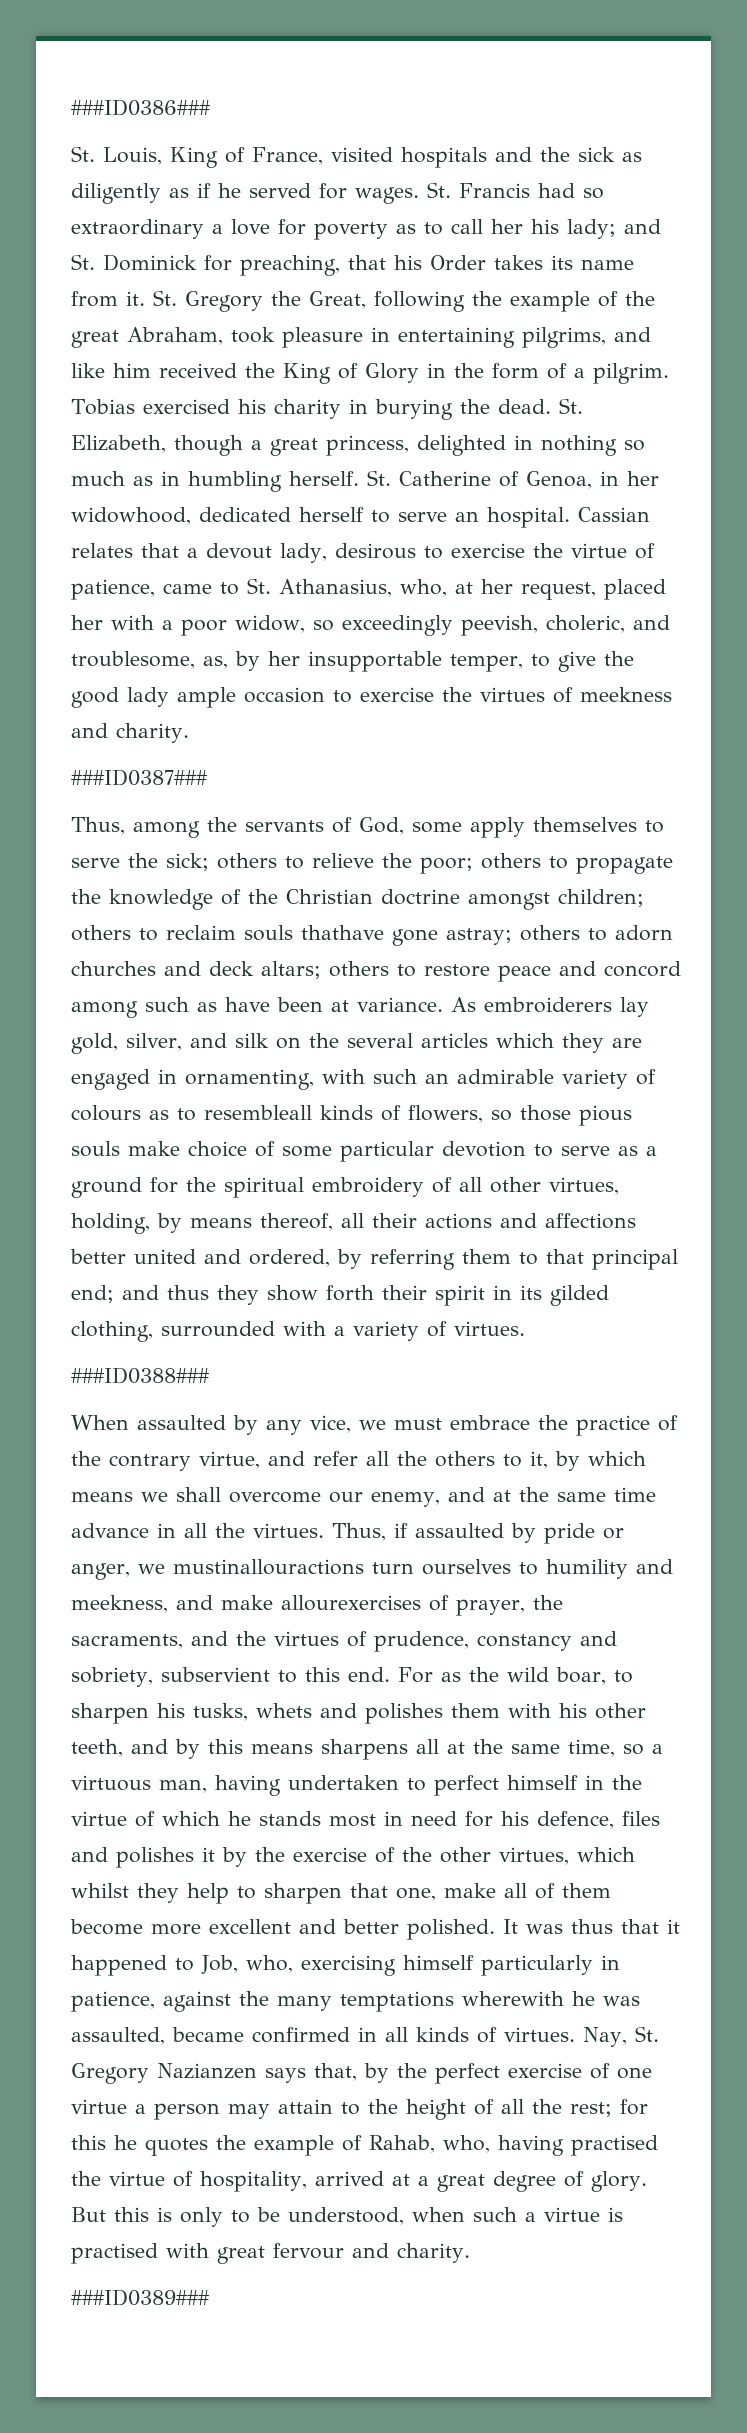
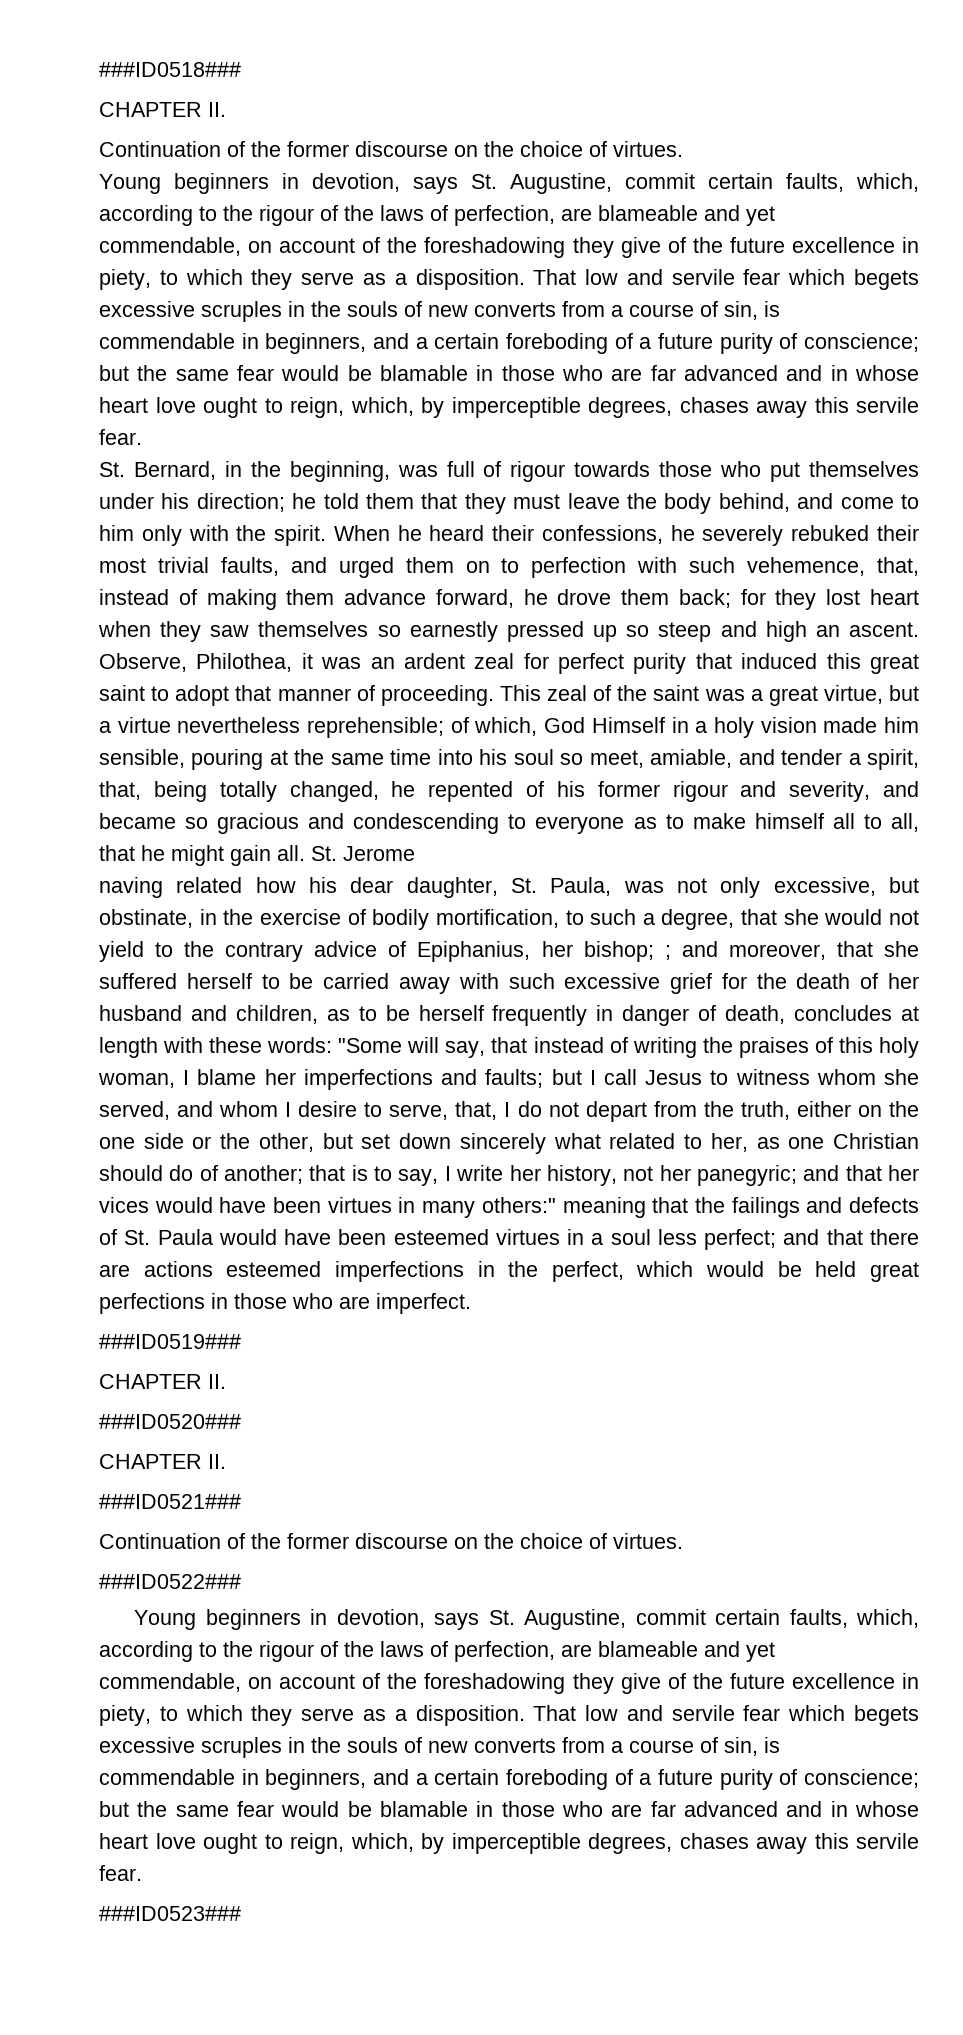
- ###ID0386###
- St. Louis, King of France, visited hospitals and the sick as diligently as if he served for wages. St. Francis had so extraordinary a love for poverty as to call her his lady; and St. Dominick for preaching, that his Order takes its name from it. St. Gregory the Great, following the example of the great Abraham, took pleasure in entertaining pilgrims, and like him received the King of Glory in the form of a pilgrim. Tobias exercised his charity in burying the dead. St. Elizabeth, though a great princess, delighted in nothing so much as in humbling herself. St. Catherine of Genoa, in her widowhood, dedicated herself to serve an hospital. Cassian relates that a devout lady, desirous to exercise the virtue of patience, came to St. Athanasius, who, at her request, placed her with a poor widow, so exceedingly peevish, choleric, and troublesome, as, by her insupportable temper, to give the good lady ample occasion to exercise the virtues of meekness and charity.
- ###ID0387###
- Thus, among the servants of God, some apply themselves to serve the sick; others to relieve the poor; others to propagate the knowledge of the Christian doctrine amongst children; others to reclaim souls thathave gone astray; others to adorn churches and deck altars; others to restore peace and concord among such as have been at variance. As embroiderers lay gold, silver, and silk on the several articles which they are engaged in ornamenting, with such an admirable variety of colours as to resembleall kinds of flowers, so those pious souls make choice of some particular devotion to serve as a ground for the spiritual embroidery of all other virtues, holding, by means thereof, all their actions and affections better united and ordered, by referring them to that principal end; and thus they show forth their spirit in its gilded clothing, surrounded with a variety of virtues.
- ###ID0388###
- When assaulted by any vice, we must embrace the practice of the contrary virtue, and refer all the others to it, by which means we shall overcome our enemy, and at the same time advance in all the virtues. Thus, if assaulted by pride or anger, we mustinallouractions turn ourselves to humility and meekness, and make allourexercises of prayer, the sacraments, and the virtues of prudence, constancy and sobriety, subservient to this end. For as the wild boar, to sharpen his tusks, whets and polishes them with his other teeth, and by this means sharpens all at the same time, so a virtuous man, having undertaken to perfect himself in the virtue of which he stands most in need for his defence, files and polishes it by the exercise of the other virtues, which whilst they help to sharpen that one, make all of them become more excellent and better polished. It was thus that it happened to Job, who, exercising himself particularly in patience, against the many temptations wherewith he was assaulted, became confirmed in all kinds of virtues. Nay, St. Gregory Nazianzen says that, by the perfect exercise of one virtue a person may attain to the height of all the rest; for this he quotes the example of Rahab, who, having practised the virtue of hospitality, arrived at a great degree of glory. But this is only to be understood, when such a virtue is practised with great fervour and charity.
- ###ID0389###
+ ###ID0518###
+ CHAPTER II.
+ Continuation of the former discourse on the choice of virtues.
+ Young beginners in devotion, says St. Augustine, commit certain faults, which, according to the rigour of the laws of perfection, are blameable and yet commendable, on account of the foreshadowing they give of the future excellence in piety, to which they serve as a disposition. That low and servile fear which begets excessive scruples in the souls of new converts from a course of sin, is commendable in beginners, and a certain foreboding of a future purity of conscience; but the same fear would be blamable in those who are far advanced and in whose heart love ought to reign, which, by imperceptible degrees, chases away this servile fear.
+ St. Bernard, in the beginning, was full of rigour towards those who put themselves under his direction; he told them that they must leave the body behind, and come to him only with the spirit. When he heard their confessions, he severely rebuked their most trivial faults, and urged them on to perfection with such vehemence, that, instead of making them advance forward, he drove them back; for they lost heart when they saw themselves so earnestly pressed up so steep and high an ascent. Observe, Philothea, it was an ardent zeal for perfect purity that induced this great saint to adopt that manner of proceeding. This zeal of the saint was a great virtue, but a virtue nevertheless reprehensible; of which, God Himself in a holy vision made him sensible, pouring at the same time into his soul so meet, amiable, and tender a spirit, that, being totally changed, he repented of his former rigour and severity, and became so gracious and condescending to everyone as to make himself all to all, that he might gain all. St. Jerome
+ naving related how his dear daughter, St. Paula, was not only excessive, but obstinate, in the exercise of bodily mortification, to such a degree, that she would not yield to the contrary advice of Epiphanius, her bishop; ; and moreover, that she suffered herself to be carried away with such excessive grief for the death of her husband and children, as to be herself frequently in danger of death, concludes at length with these words: "Some will say, that instead of writing the praises of this holy woman, I blame her imperfections and faults; but I call Jesus to witness whom she served, and whom I desire to serve, that, I do not depart from the truth, either on the one side or the other, but set down sincerely what related to her, as one Christian should do of another; that is to say, I write her history, not her panegyric; and that her vices would have been virtues in many others:" meaning that the failings and defects of St. Paula would have been esteemed virtues in a soul less perfect; and that there are actions esteemed imperfections in the perfect, which would be held great perfections in those who are imperfect.
+ ###ID0519###
+ CHAPTER II.
+ ###ID0520###
+ CHAPTER II.
+ ###ID0521###
+ Continuation of the former discourse on the choice of virtues.
+ ###ID0522###
+ Young beginners in devotion, says St. Augustine, commit certain faults, which, according to the rigour of the laws of perfection, are blameable and yet commendable, on account of the foreshadowing they give of the future excellence in piety, to which they serve as a disposition. That low and servile fear which begets excessive scruples in the souls of new converts from a course of sin, is commendable in beginners, and a certain foreboding of a future purity of conscience; but the same fear would be blamable in those who are far advanced and in whose heart love ought to reign, which, by imperceptible degrees, chases away this servile fear.
+ ###ID0523###

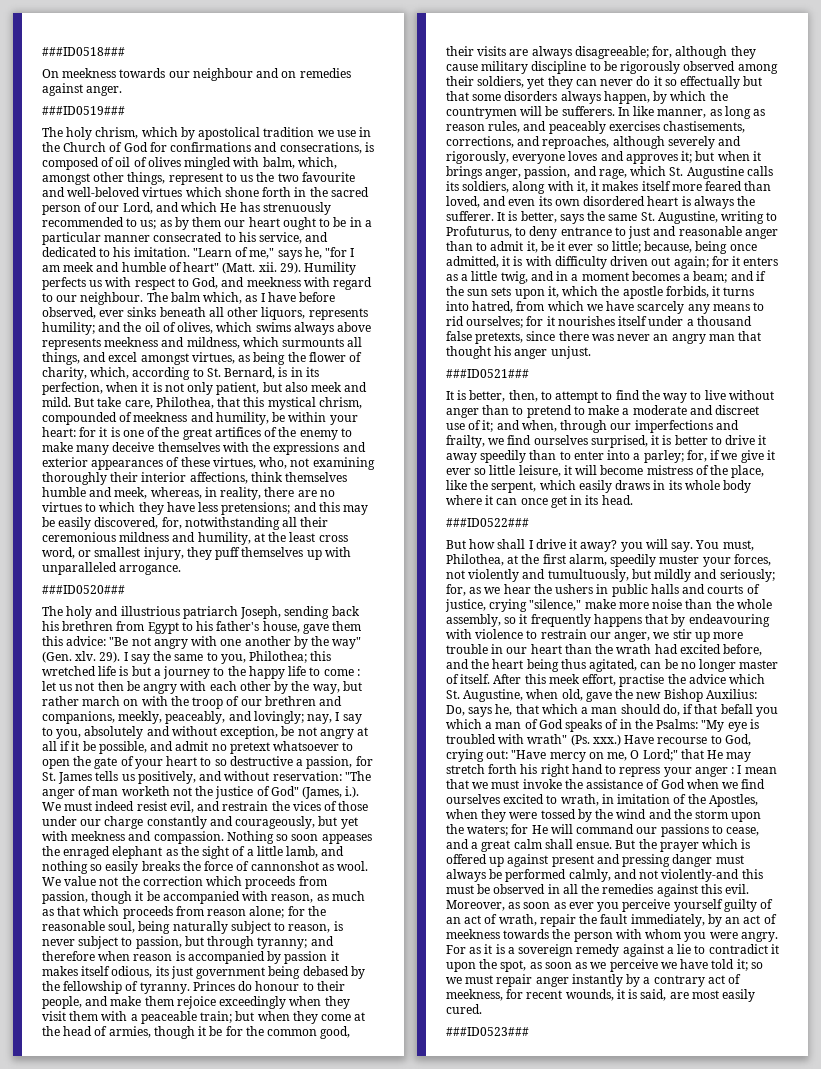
  ###ID0518###
- CHAPTER II.
- Continuation of the former discourse on the choice of virtues.
- Young beginners in devotion, says St. Augustine, commit certain faults, which, according to the rigour of the laws of perfection, are blameable and yet commendable, on account of the foreshadowing they give of the future excellence in piety, to which they serve as a disposition. That low and servile fear which begets excessive scruples in the souls of new converts from a course of sin, is commendable in beginners, and a certain foreboding of a future purity of conscience; but the same fear would be blamable in those who are far advanced and in whose heart love ought to reign, which, by imperceptible degrees, chases away this servile fear.
- St. Bernard, in the beginning, was full of rigour towards those who put themselves under his direction; he told them that they must leave the body behind, and come to him only with the spirit. When he heard their confessions, he severely rebuked their most trivial faults, and urged them on to perfection with such vehemence, that, instead of making them advance forward, he drove them back; for they lost heart when they saw themselves so earnestly pressed up so steep and high an ascent. Observe, Philothea, it was an ardent zeal for perfect purity that induced this great saint to adopt that manner of proceeding. This zeal of the saint was a great virtue, but a virtue nevertheless reprehensible; of which, God Himself in a holy vision made him sensible, pouring at the same time into his soul so meet, amiable, and tender a spirit, that, being totally changed, he repented of his former rigour and severity, and became so gracious and condescending to everyone as to make himself all to all, that he might gain all. St. Jerome
- naving related how his dear daughter, St. Paula, was not only excessive, but obstinate, in the exercise of bodily mortification, to such a degree, that she would not yield to the contrary advice of Epiphanius, her bishop; ; and moreover, that she suffered herself to be carried away with such excessive grief for the death of her husband and children, as to be herself frequently in danger of death, concludes at length with these words: "Some will say, that instead of writing the praises of this holy woman, I blame her imperfections and faults; but I call Jesus to witness whom she served, and whom I desire to serve, that, I do not depart from the truth, either on the one side or the other, but set down sincerely what related to her, as one Christian should do of another; that is to say, I write her history, not her panegyric; and that her vices would have been virtues in many others:" meaning that the failings and defects of St. Paula would have been esteemed virtues in a soul less perfect; and that there are actions esteemed imperfections in the perfect, which would be held great perfections in those who are imperfect.
+ On meekness towards our neighbour and on remedies against anger.
  ###ID0519###
- CHAPTER II.
+ The holy chrism, which by apostolical tradition we use in the Church of God for confirmations and consecrations, is composed of oil of olives mingled with balm, which, amongst other things, represent to us the two favourite and well-beloved virtues which shone forth in the sacred person of our Lord, and which He has strenuously recommended to us; as by them our heart ought to be in a particular manner consecrated to his service, and dedicated to his imitation. "Learn of me," says he, "for I am meek and humble of heart" (Matt. xii. 29). Humility perfects us with respect to God, and meekness with regard to our neighbour. The balm which, as I have before observed, ever sinks beneath all other liquors, represents humility; and the oil of olives, which swims always above represents meekness and mildness, which surmounts all things, and excel amongst virtues, as being the flower of charity, which, according to St. Bernard, is in its perfection, when it is not only patient, but also meek and mild. But take care, Philothea, that this mystical chrism, compounded of meekness and humility, be within your heart: for it is one of the great artifices of the enemy to make many deceive themselves with the expressions and exterior appearances of these virtues, who, not examining thoroughly their interior affections, think themselves humble and meek, whereas, in reality, there are no virtues to which they have less pretensions; and this may be easily discovered, for, notwithstanding all their ceremonious mildness and humility, at the least cross word, or smallest injury, they puff themselves up with unparalleled arrogance.
  ###ID0520###
- CHAPTER II.
+ The holy and illustrious patriarch Joseph, sending back his brethren from Egypt to his father's house, gave them this advice: "Be not angry with one another by the way" (Gen. xlv. 29). I say the same to you, Philothea; this wretched life is but a journey to the happy life to come : let us not then be angry with each other by the way, but rather march on with the troop of our brethren and companions, meekly, peaceably, and lovingly; nay, I say to you, absolutely and without exception, be not angry at all if it be possible, and admit no pretext whatsoever to open the gate of your heart to so destructive a passion, for St. James tells us positively, and without reservation: "The anger of man worketh not the justice of God" (James, i.). We must indeed resist evil, and restrain the vices of those under our charge constantly and courageously, but yet with meekness and compassion. Nothing so soon appeases the enraged elephant as the sight of a little lamb, and nothing so easily breaks the force of cannonshot as wool. We value not the correction which proceeds from passion, though it be accompanied with reason, as much as that which proceeds from reason alone; for the reasonable soul, being naturally subject to reason, is never subject to passion, but through tyranny; and therefore when reason is accompanied by passion it makes itself odious, its just government being debased by the fellowship of tyranny. Princes do honour to their people, and make them rejoice exceedingly when they visit them with a peaceable train; but when they come at the head of armies, though it be for the common good, their visits are always disagreeable; for, although they cause military discipline to be rigorously observed among their soldiers, yet they can never do it so effectually but that some disorders always happen, by which the countrymen will be sufferers. In like manner, as long as reason rules, and peaceably exercises chastisements, corrections, and reproaches, although severely and rigorously, everyone loves and approves it; but when it brings anger, passion, and rage, which St. Augustine calls its soldiers, along with it, it makes itself more feared than loved, and even its own disordered heart is always the sufferer. It is better, says the same St. Augustine, writing to Profuturus, to deny entrance to just and reasonable anger than to admit it, be it ever so little; because, being once admitted, it is with difficulty driven out again; for it enters as a little twig, and in a moment becomes a beam; and if the sun sets upon it, which the apostle forbids, it turns into hatred, from which we have scarcely any means to rid ourselves; for it nourishes itself under a thousand false pretexts, since there was never an angry man that thought his anger unjust.
  ###ID0521###
- Continuation of the former discourse on the choice of virtues.
+ It is better, then, to attempt to find the way to live without anger than to pretend to make a moderate and discreet use of it; and when, through our imperfections and frailty, we find ourselves surprised, it is better to drive it away speedily than to enter into a parley; for, if we give it ever so little leisure, it will become mistress of the place, like the serpent, which easily draws in its whole body where it can once get in its head.
  ###ID0522###
- Young beginners in devotion, says St. Augustine, commit certain faults, which, according to the rigour of the laws of perfection, are blameable and yet commendable, on account of the foreshadowing they give of the future excellence in piety, to which they serve as a disposition. That low and servile fear which begets excessive scruples in the souls of new converts from a course of sin, is commendable in beginners, and a certain foreboding of a future purity of conscience; but the same fear would be blamable in those who are far advanced and in whose heart love ought to reign, which, by imperceptible degrees, chases away this servile fear.
+ But how shall I drive it away? you will say. You must, Philothea, at the first alarm, speedily muster your forces, not violently and tumultuously, but mildly and seriously; for, as we hear the ushers in public halls and courts of justice, crying "silence," make more noise than the whole assembly, so it frequently happens that by endeavouring with violence to restrain our anger, we stir up more trouble in our heart than the wrath had excited before, and the heart being thus agitated, can be no longer master of itself. After this meek effort, practise the advice which St. Augustine, when old, gave the new Bishop Auxilius: Do, says he, that which a man should do, if that befall you which a man of God speaks of in the Psalms: "My eye is troubled with wrath" (Ps. xxx.) Have recourse to God, crying out: "Have mercy on me, O Lord;" that He may stretch forth his right hand to repress your anger : I mean that we must invoke the assistance of God when we find ourselves excited to wrath, in imitation of the Apostles, when they were tossed by the wind and the storm upon the waters; for He will command our passions to cease, and a great calm shall ensue. But the prayer which is offered up against present and pressing danger must always be performed calmly, and not violently-and this must be observed in all the remedies against this evil. Moreover, as soon as ever you perceive yourself guilty of an act of wrath, repair the fault immediately, by an act of meekness towards the person with whom you were angry. For as it is a sovereign remedy against a lie to contradict it upon the spot, as soon as we perceive we have told it; so we must repair anger instantly by a contrary act of meekness, for recent wounds, it is said, are most easily cured.

